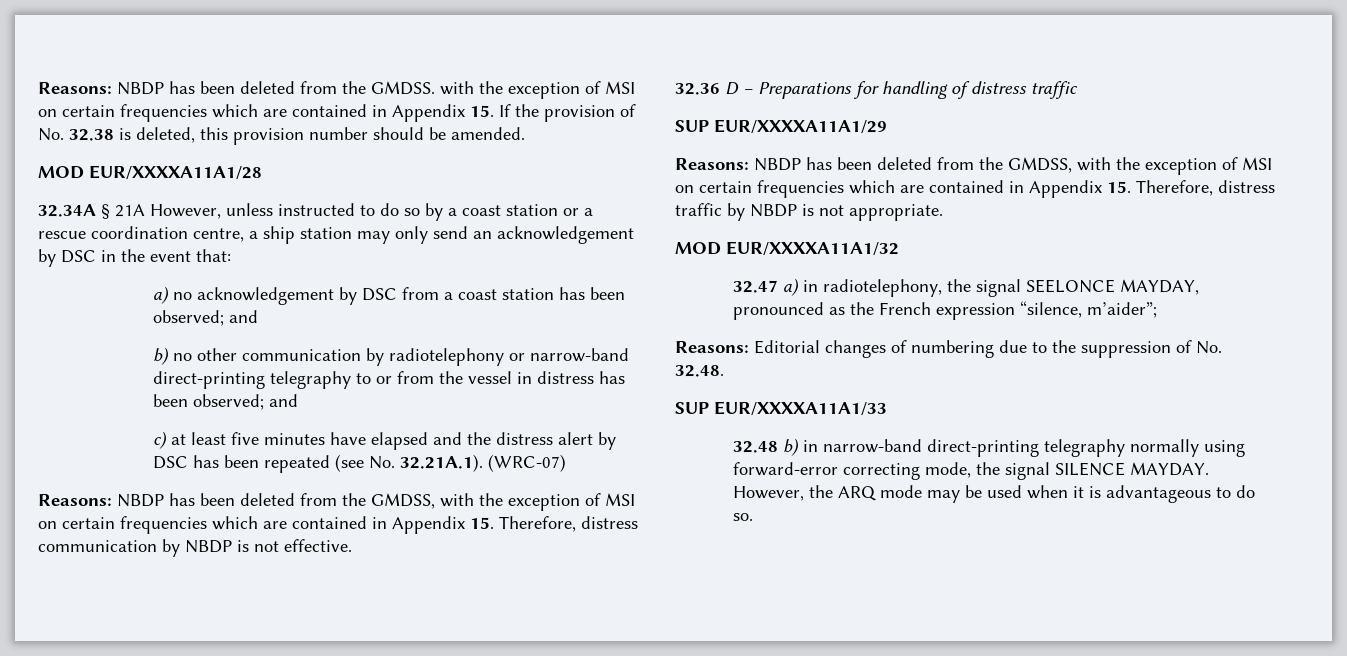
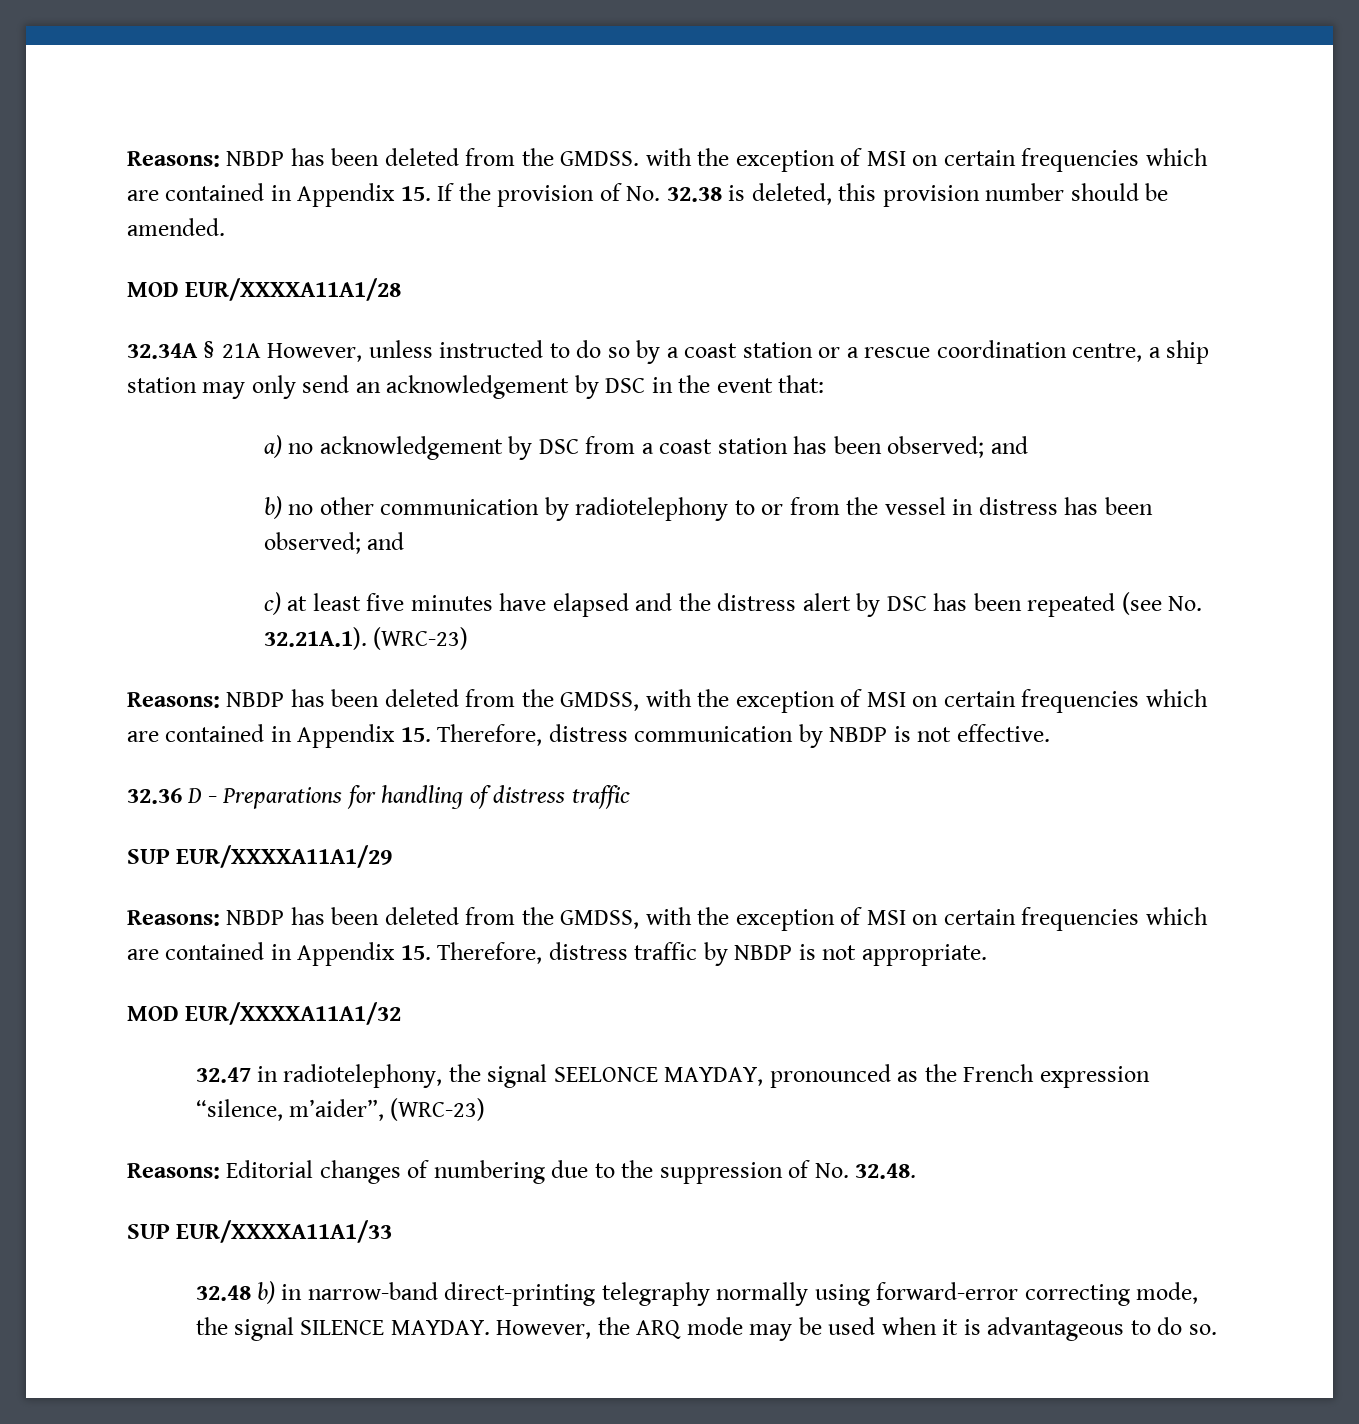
- b) no other communication by radiotelephony or narrow-band direct-printing telegraphy to or from the vessel in distress has been observed; and
+ b) no other communication by radiotelephony to or from the vessel in distress has been observed; and
- c) at least five minutes have elapsed and the distress alert by DSC has been repeated (see No. 32.21A.1). (WRC-07)
+ c) at least five minutes have elapsed and the distress alert by DSC has been repeated (see No. 32.21A.1). (WRC-23)
- 32.47 a) in radiotelephony, the signal SEELONCE MAYDAY, pronounced as the French expression “silence, m’aider”;
+ 32.47 in radiotelephony, the signal SEELONCE MAYDAY, pronounced as the French expression “silence, m’aider”, (WRC-23)

